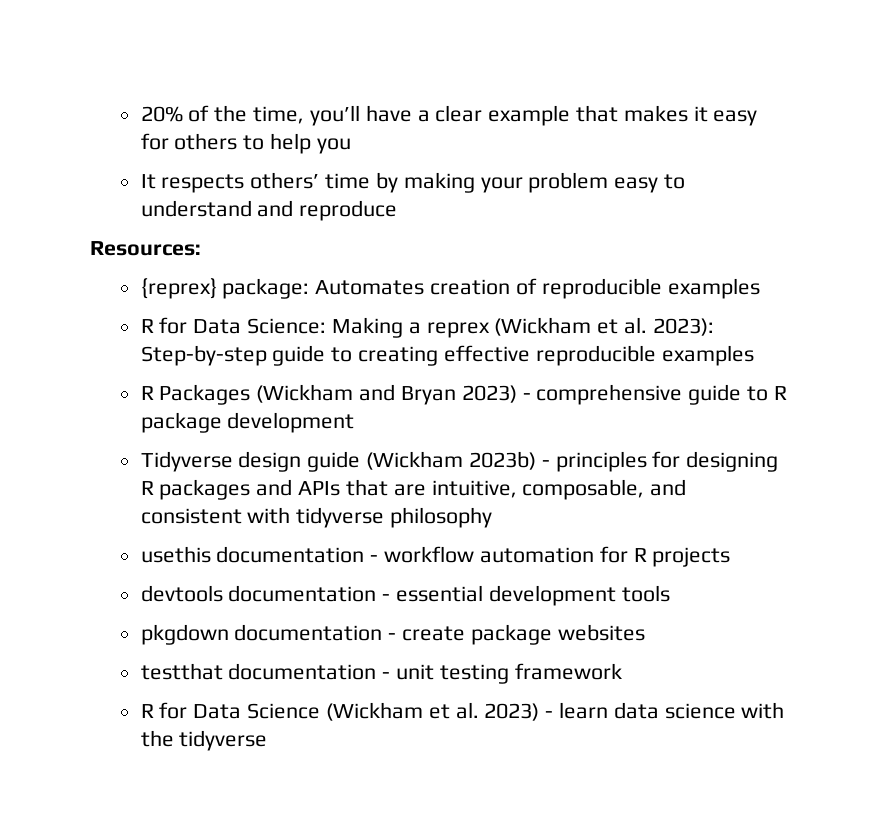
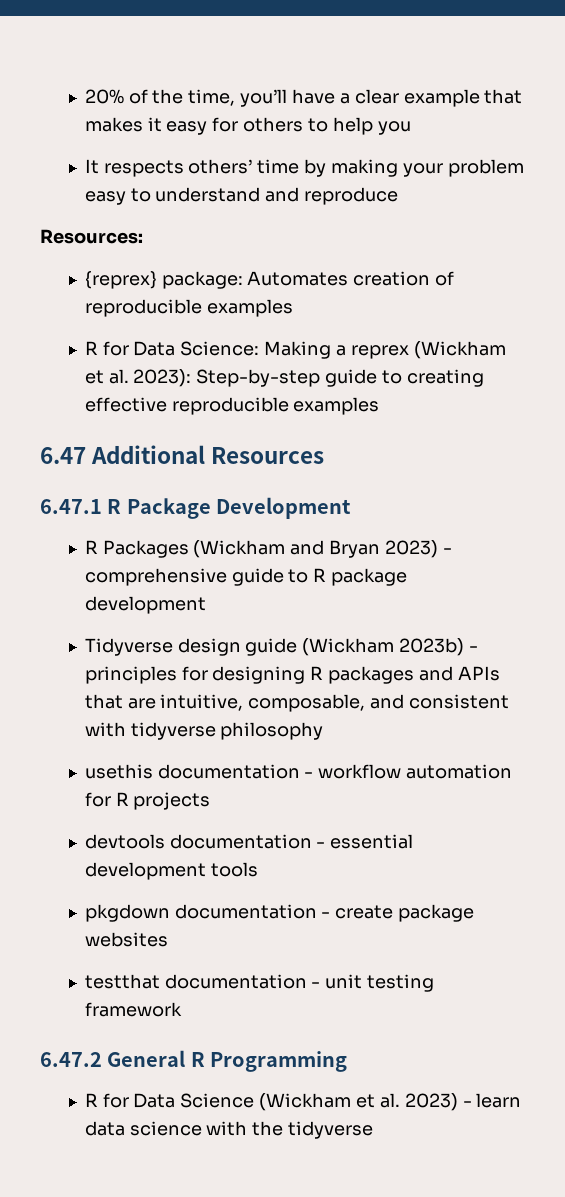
+ 6.47 Additional Resources
+ 6.47.1 R Package Development
+ 6.47.2 General R Programming

